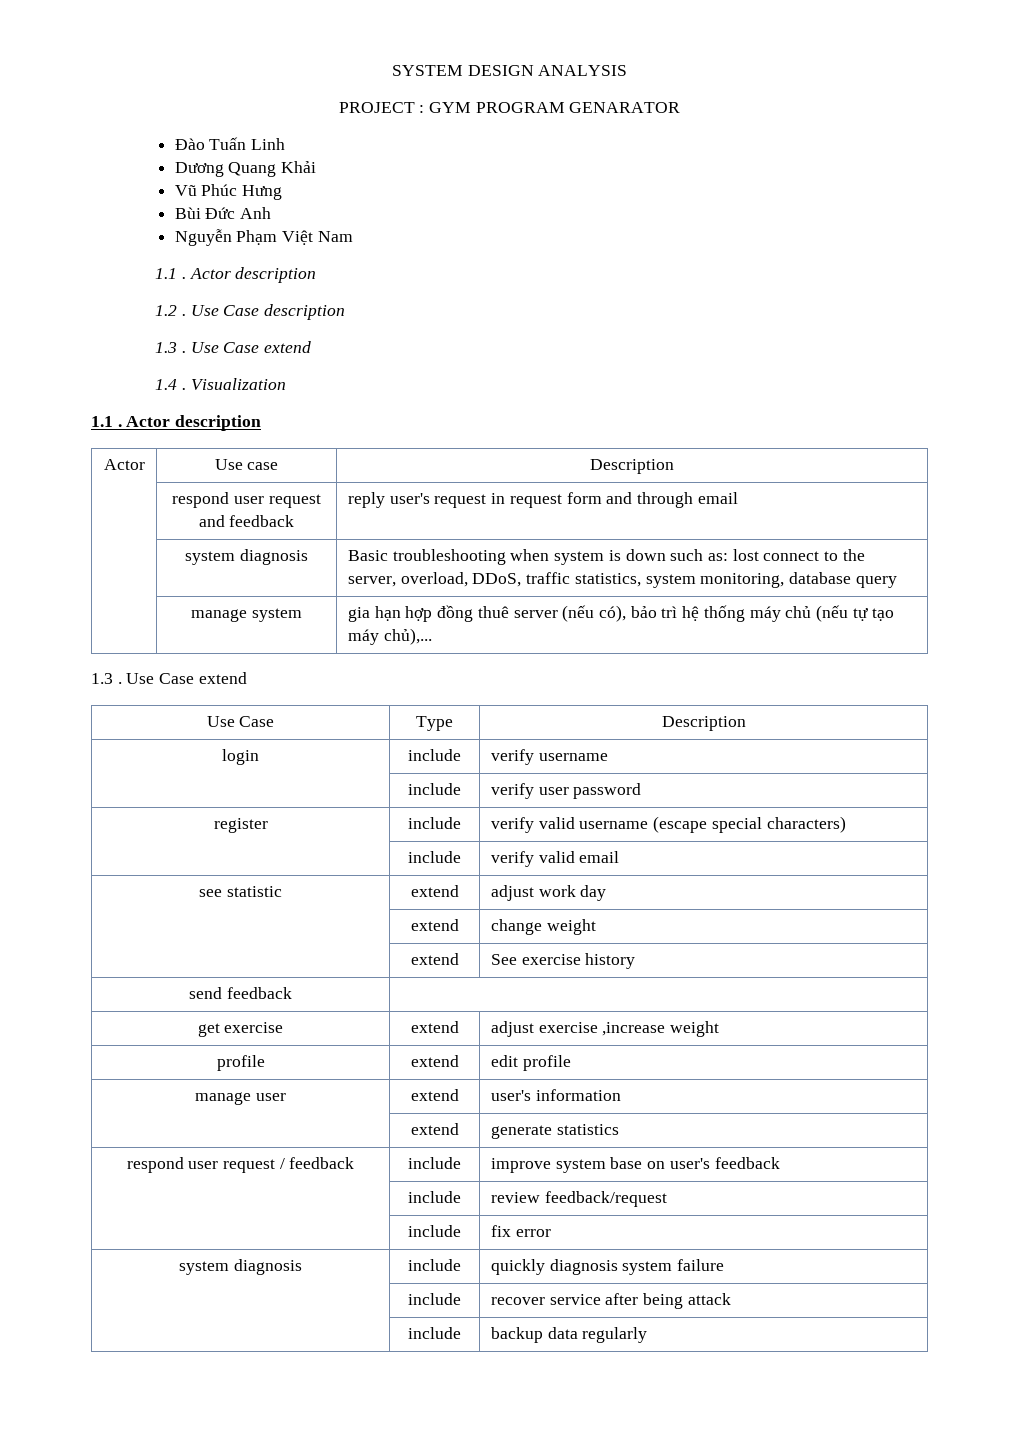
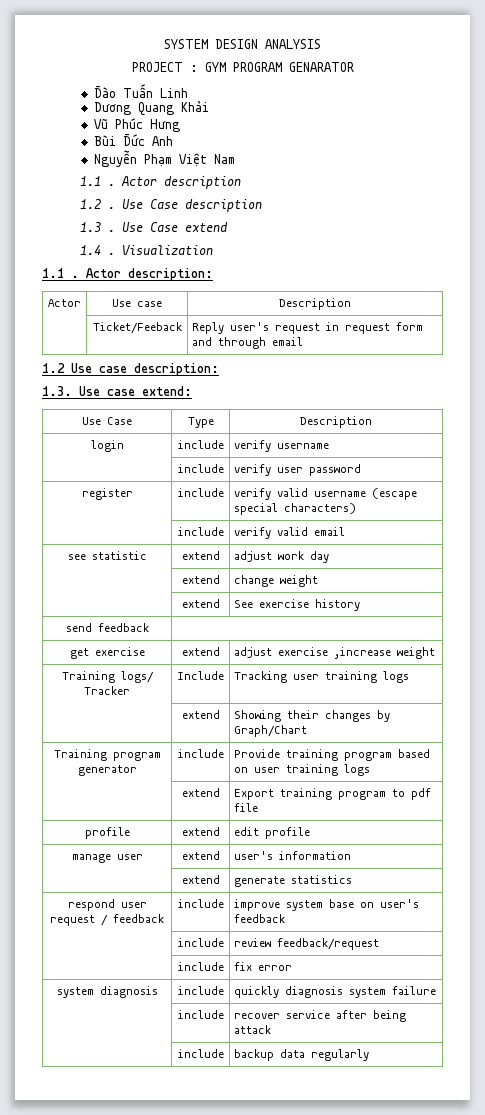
  Visualization
- 1.1 . Actor description
+ 1.1 . Actor description:
- | respond user request and feedback | reply user's request in request form and through email
+ | Ticket/Feeback | Reply user's request in request form and through email
- | system diagnosis | Basic troubleshooting when system is down such as: lost connect to the server, overload, DDoS, traffic statistics, system monitoring, database query
- | manage system | gia hạn hợp đồng thuê server (nếu có), bảo trì hệ thống máy chủ (nếu tự tạo máy chủ),...
- 1.3 . Use Case extend
+ 1.2 Use case description:
+ 1.3. Use case extend:
+ Training logs/ Tracker | Include | Tracking user training logs
+ | extend | Showing their changes by Graph/Chart
+ Training program generator | include | Provide training program based on user training logs
+ | extend | Export training program to pdf file

